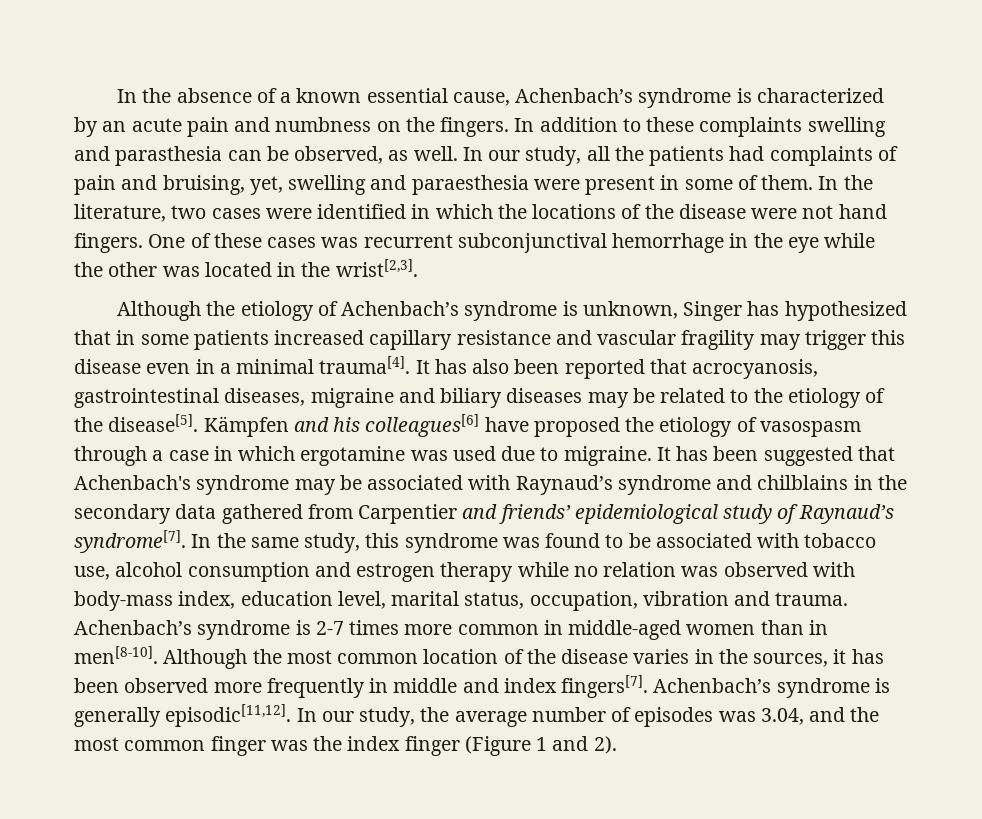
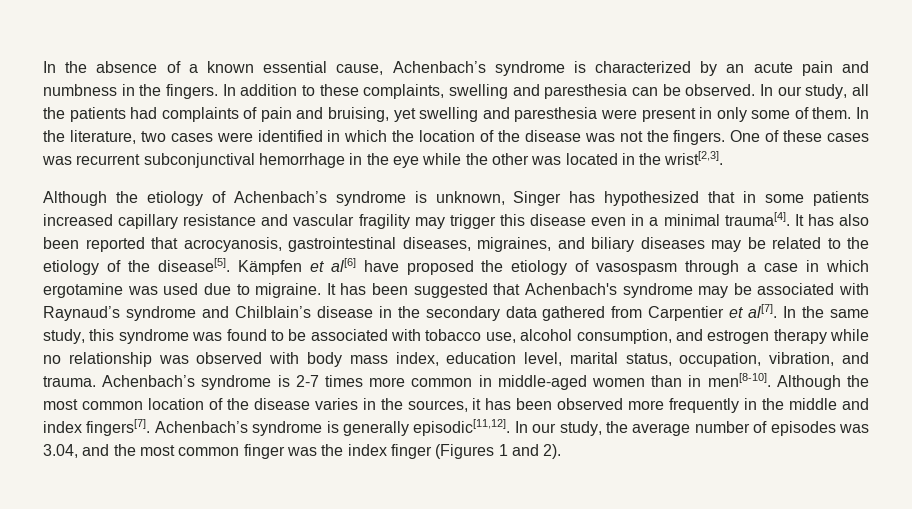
- In the absence of a known essential cause, Achenbach’s syndrome is characterized by an acute pain and numbness on the fingers.
+ In the absence of a known essential cause, Achenbach’s syndrome is characterized by an acute pain and numbness in the fingers.
- In addition to these complaints swelling and parasthesia can be observed, as well.
+ In addition to these complaints, swelling and paresthesia can be observed.
- In our study, all the patients had complaints of pain and bruising, yet, swelling and paraesthesia were present in some of them.
+ In our study, all the patients had complaints of pain and bruising, yet swelling and paresthesia were present in only some of them.
- In the literature, two cases were identified in which the locations of the disease were not hand fingers.
+ In the literature, two cases were identified in which the location of the disease was not the fingers.
- It has also been reported that acrocyanosis, gastrointestinal diseases, migraine and biliary diseases may be related to the etiology of the disease[5].
+ It has also been reported that acrocyanosis, gastrointestinal diseases, migraines, and biliary diseases may be related to the etiology of the disease[5].
- Kämpfen and his colleagues[6] have proposed the etiology of vasospasm through a case in which ergotamine was used due to migraine.
+ Kämpfen et al[6] have proposed the etiology of vasospasm through a case in which ergotamine was used due to migraine.
- It has been suggested that Achenbach's syndrome may be associated with Raynaud’s syndrome and chilblains in the secondary data gathered from Carpentier and friends’ epidemiological study of Raynaud’s syndrome[7].
+ It has been suggested that Achenbach's syndrome may be associated with Raynaud’s syndrome and Chilblain’s disease in the secondary data gathered from Carpentier et al[7].
- In the same study, this syndrome was found to be associated with tobacco use, alcohol consumption and estrogen therapy while no relation was observed with body-mass index, education level, marital status, occupation, vibration and trauma.
+ In the same study, this syndrome was found to be associated with tobacco use, alcohol consumption, and estrogen therapy while no relationship was observed with body mass index, education level, marital status, occupation, vibration, and trauma.
- Although the most common location of the disease varies in the sources, it has been observed more frequently in middle and index fingers[7].
+ Although the most common location of the disease varies in the sources, it has been observed more frequently in the middle and index fingers[7].
- In our study, the average number of episodes was 3.04, and the most common finger was the index finger (Figure 1 and 2).
+ In our study, the average number of episodes was 3.04, and the most common finger was the index finger (Figures 1 and 2).

